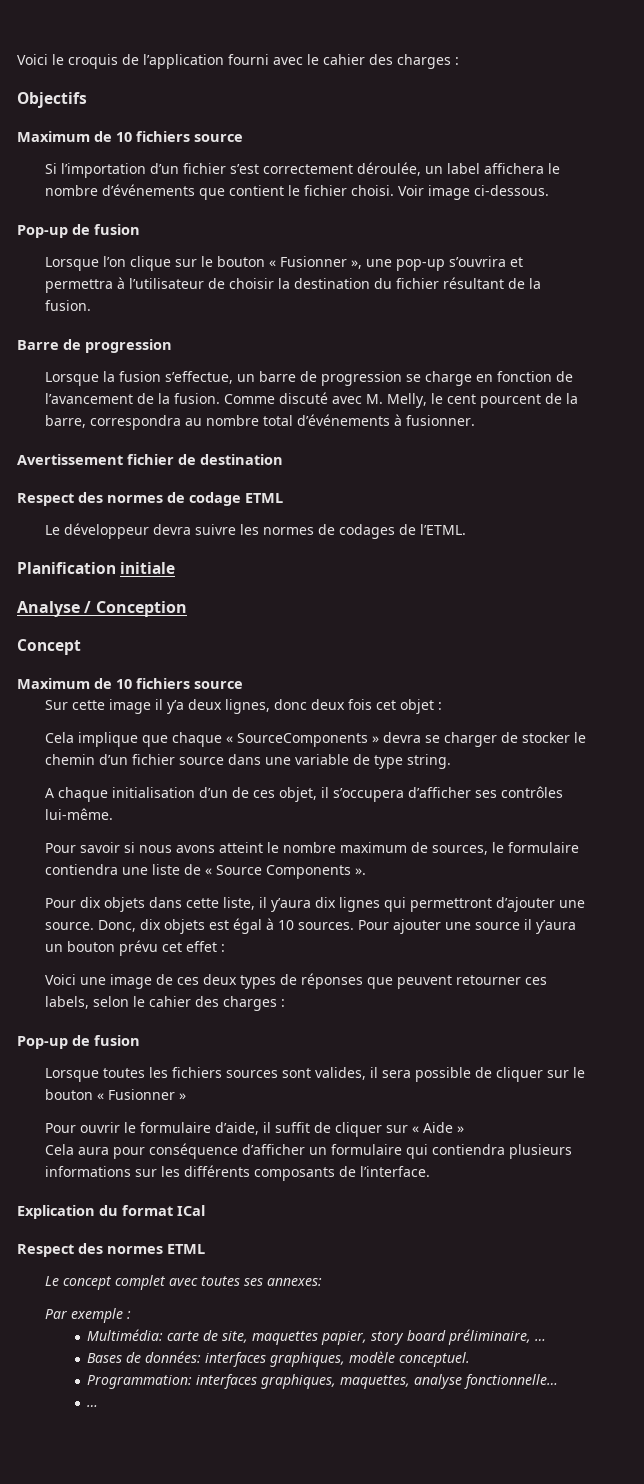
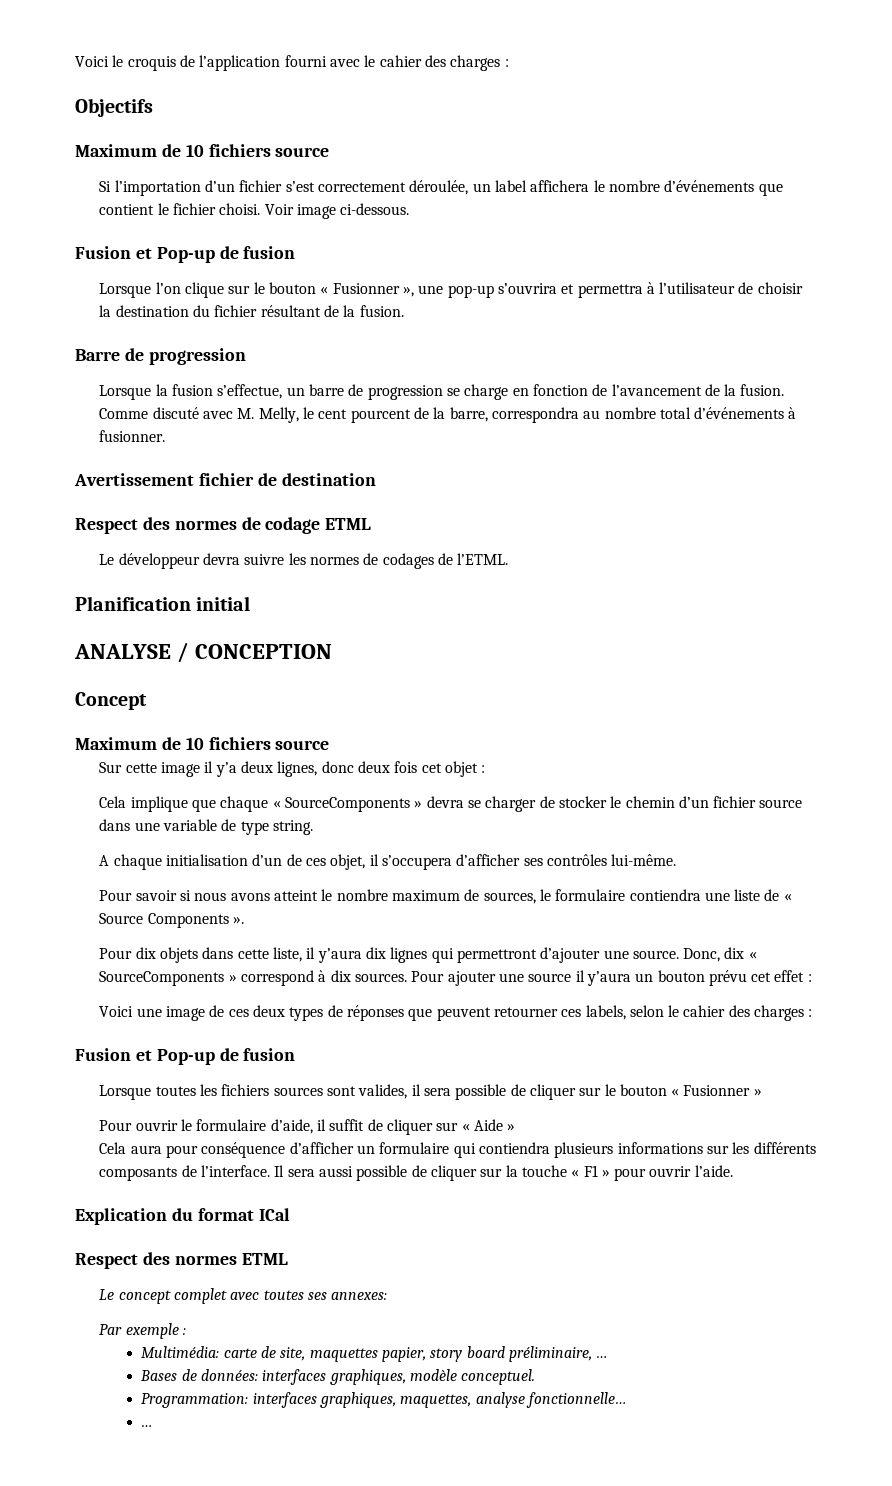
  Voir image ci-dessous.
- Pop-up de fusion
+ Fusion et Pop-up de fusion
- Planification initiale
- Analyse / Conception
+ Planification initial
+ ANALYSE / CONCEPTION
- Donc, dix objets est égal à 10 sources.
+ Donc, dix « SourceComponents » correspond à dix sources.
  Voici une image de ces deux types de réponses que peuvent retourner ces labels, selon le cahier des charges :
- Pop-up de fusion
+ Fusion et Pop-up de fusion
+ Il sera aussi possible de cliquer sur la touche « F1 » pour ouvrir l’aide.

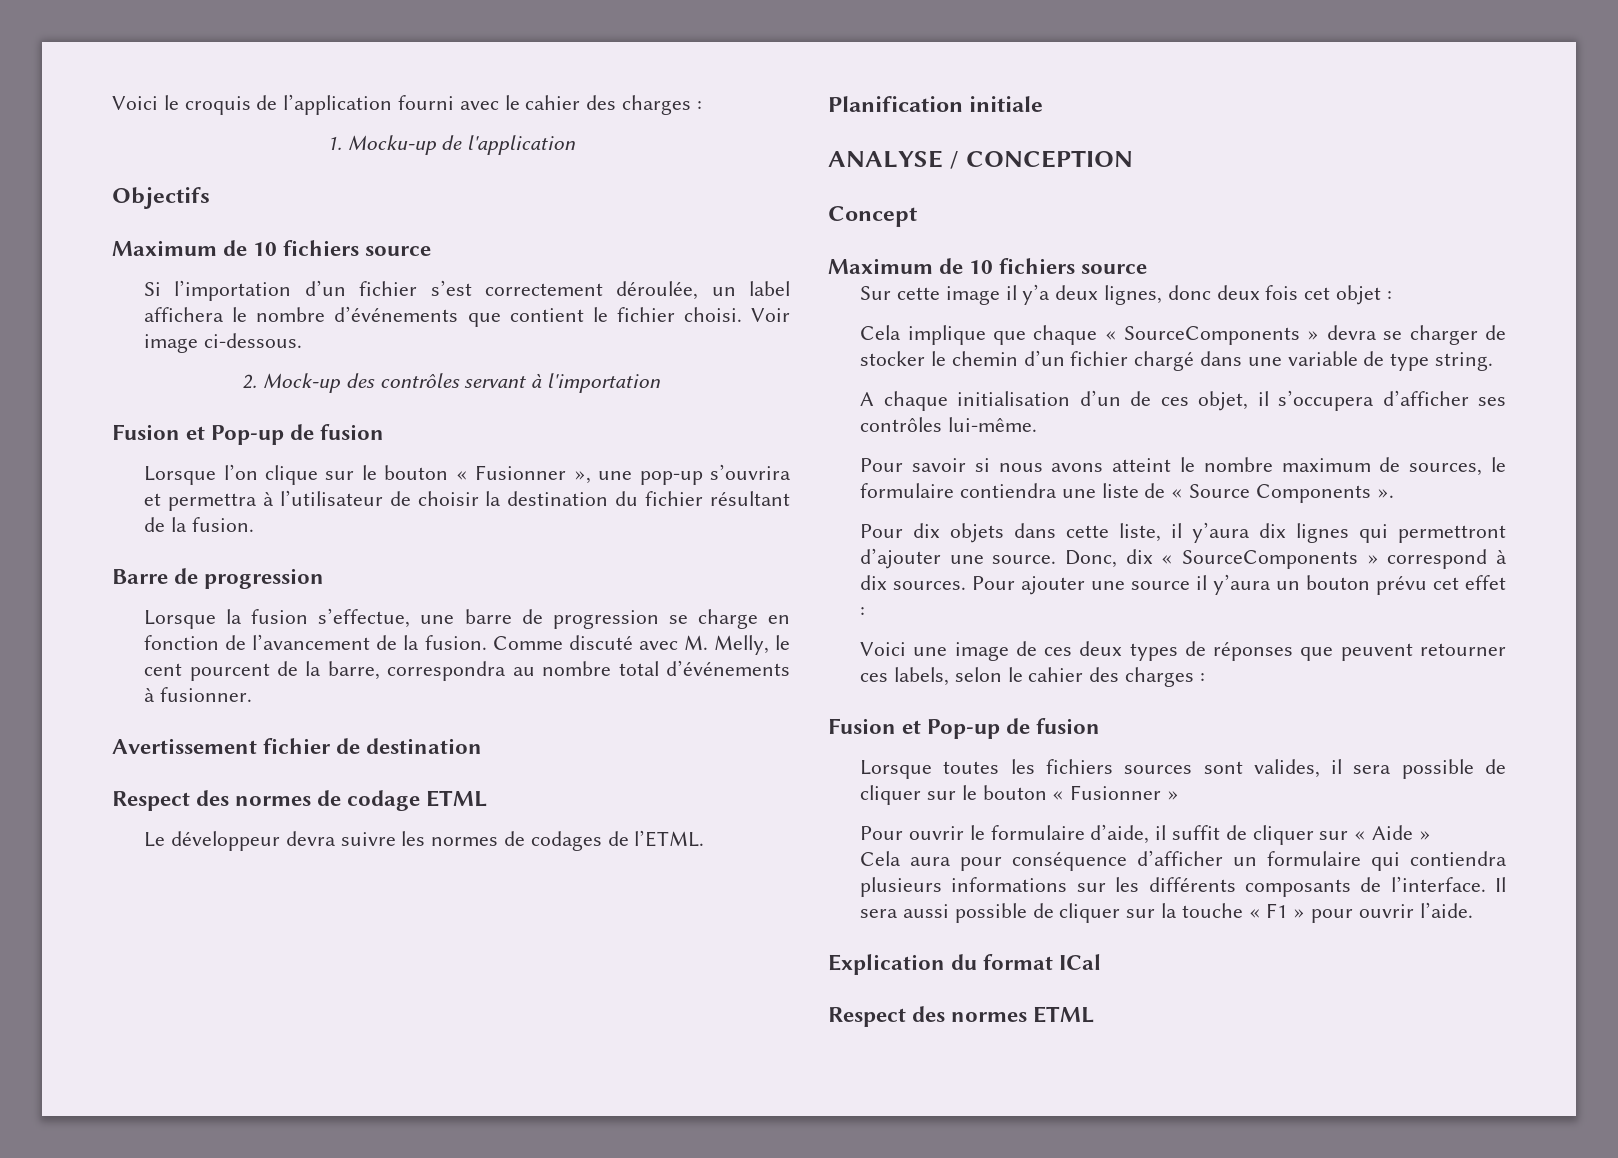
+ 1. Mocku-up de l'application
+ 2. Mock-up des contrôles servant à l'importation
- Lorsque la fusion s’effectue, un barre de progression se charge en fonction de l’avancement de la fusion.
+ Lorsque la fusion s’effectue, une barre de progression se charge en fonction de l’avancement de la fusion.
- Planification initial
+ Planification initiale
- Cela implique que chaque « SourceComponents » devra se charger de stocker le chemin d’un fichier source dans une variable de type string.
+ Cela implique que chaque « SourceComponents » devra se charger de stocker le chemin d’un fichier chargé dans une variable de type string.
- Le concept complet avec toutes ses annexes:
- Par exemple :
- Multimédia: carte de site, maquettes papier, story board préliminaire, …
- Bases de données: interfaces graphiques, modèle conceptuel.
- Programmation: interfaces graphiques, maquettes, analyse fonctionnelle…
- …

